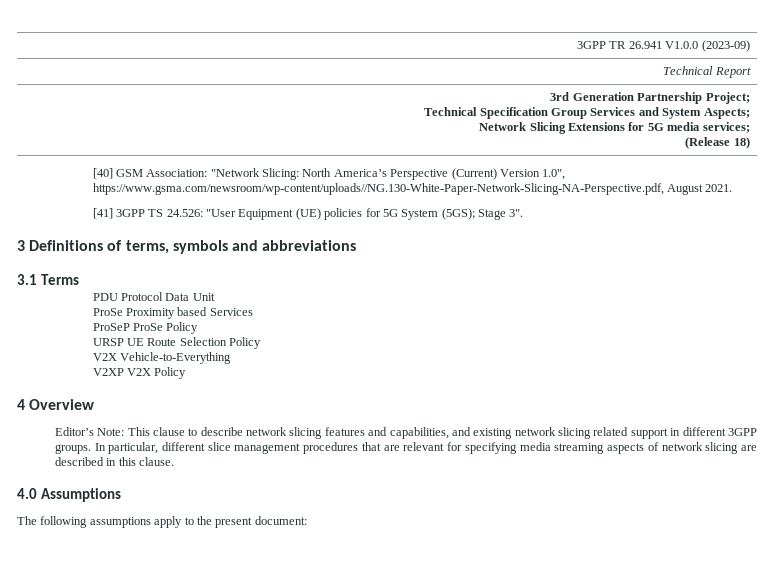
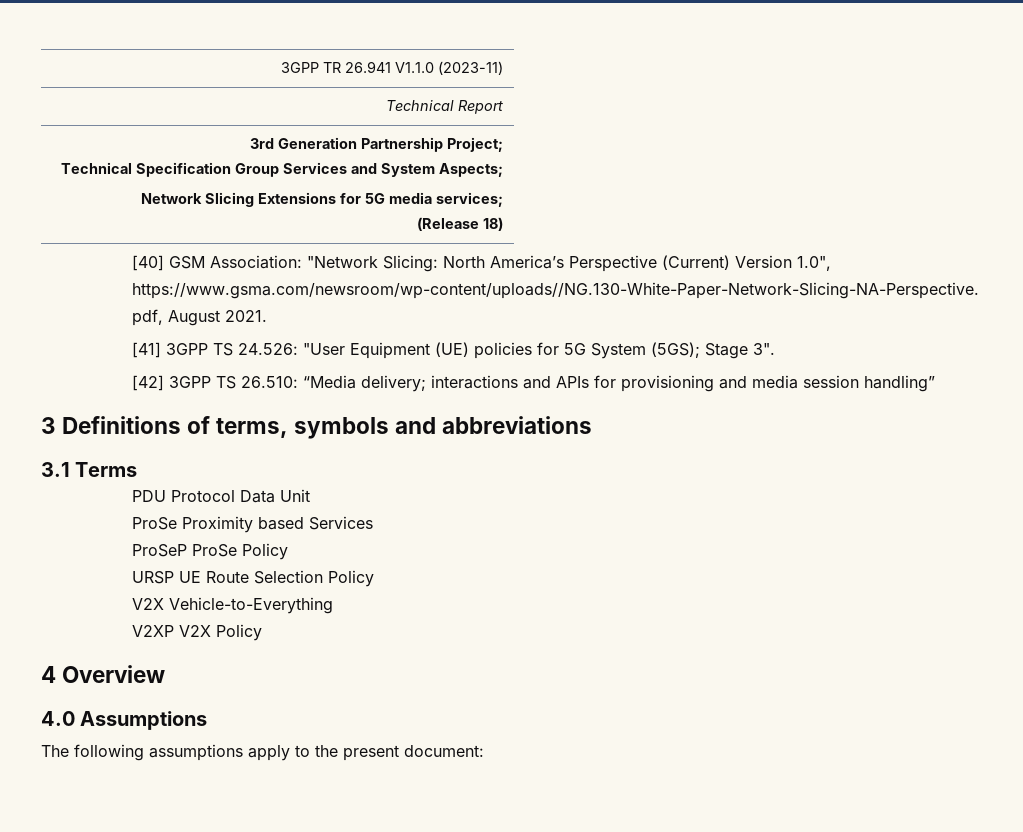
- 3GPP TR 26.941 V1.0.0 (2023-09)
+ 3GPP TR 26.941 V1.1.0 (2023-11)
+ [42] 3GPP TS 26.510: “Media delivery; interactions and APIs for provisioning and media session handling”
- Editor’s Note: This clause to describe network slicing features and capabilities, and existing network slicing related support in different 3GPP groups. In particular, different slice management procedures that are relevant for specifying media streaming aspects of network slicing are described in this clause.

